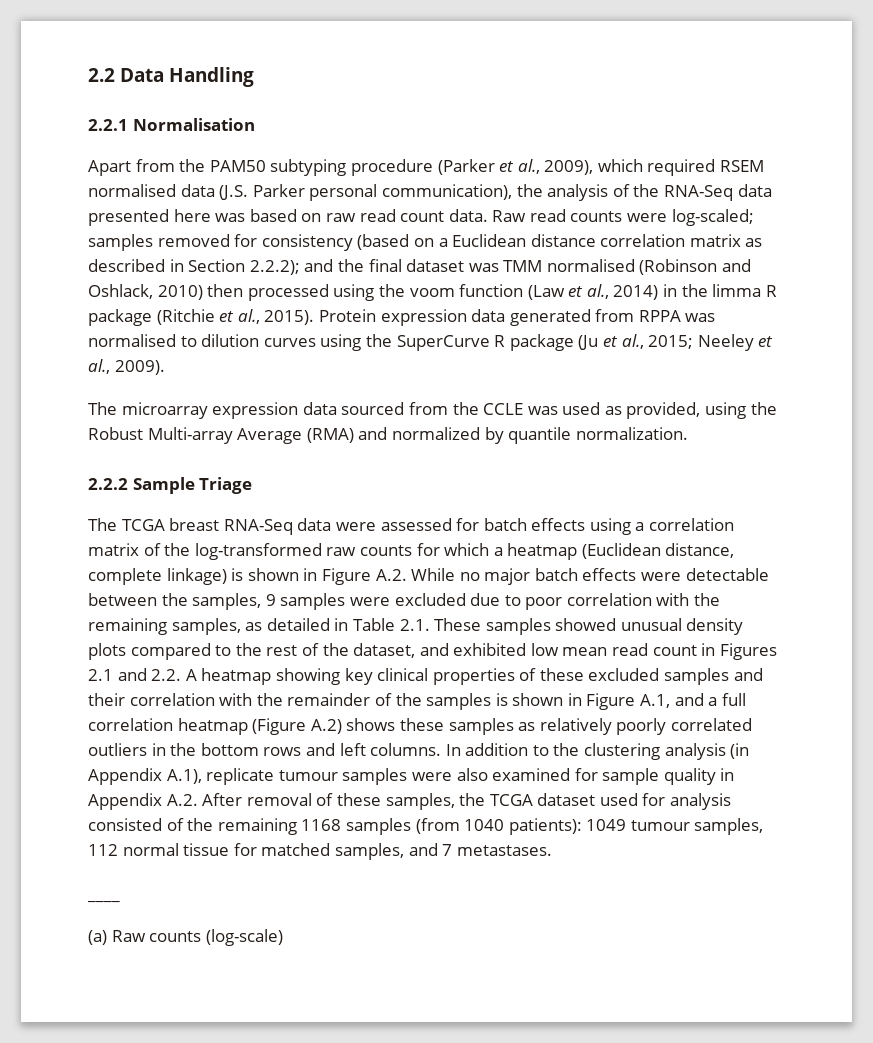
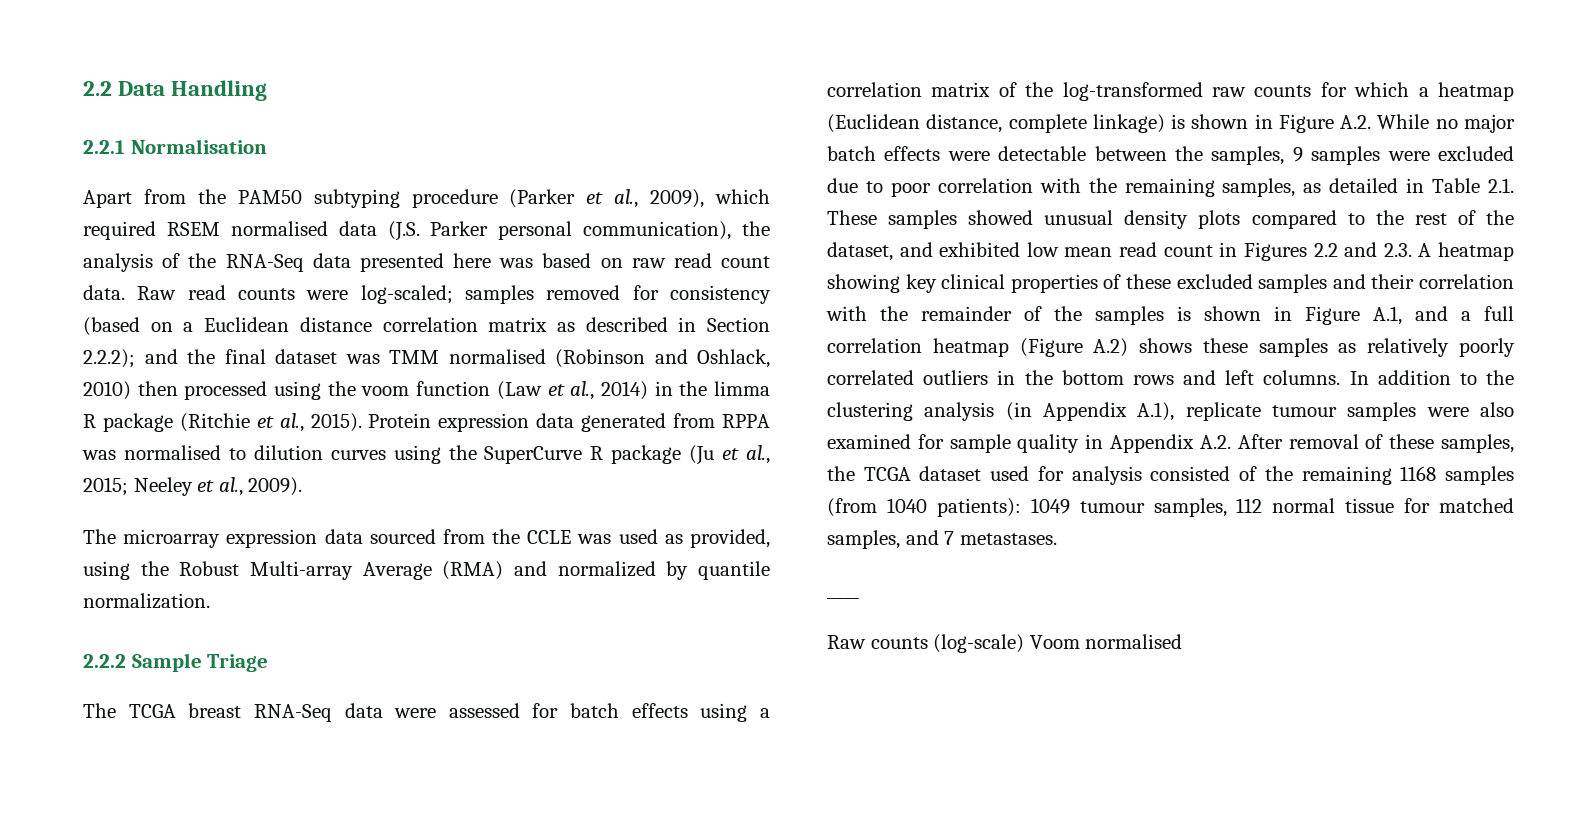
- The TCGA breast RNA-Seq data were assessed for batch effects using a correlation matrix of the log-transformed raw counts for which a heatmap (Euclidean distance, complete linkage) is shown in Figure A.2. While no major batch effects were detectable between the samples, 9 samples were excluded due to poor correlation with the remaining samples, as detailed in Table 2.1. These samples showed unusual density plots compared to the rest of the dataset, and exhibited low mean read count in Figures 2.1 and 2.2. A heatmap showing key clinical properties of these excluded samples and their correlation with the remainder of the samples is shown in Figure A.1, and a full correlation heatmap (Figure A.2) shows these samples as relatively poorly correlated outliers in the bottom rows and left columns.
+ The TCGA breast RNA-Seq data were assessed for batch effects using a correlation matrix of the log-transformed raw counts for which a heatmap (Euclidean distance, complete linkage) is shown in Figure A.2. While no major batch effects were detectable between the samples, 9 samples were excluded due to poor correlation with the remaining samples, as detailed in Table 2.1. These samples showed unusual density plots compared to the rest of the dataset, and exhibited low mean read count in Figures 2.2 and 2.3. A heatmap showing key clinical properties of these excluded samples and their correlation with the remainder of the samples is shown in Figure A.1, and a full correlation heatmap (Figure A.2) shows these samples as relatively poorly correlated outliers in the bottom rows and left columns.
- (a) Raw counts (log-scale)
+ Raw counts (log-scale) Voom normalised

